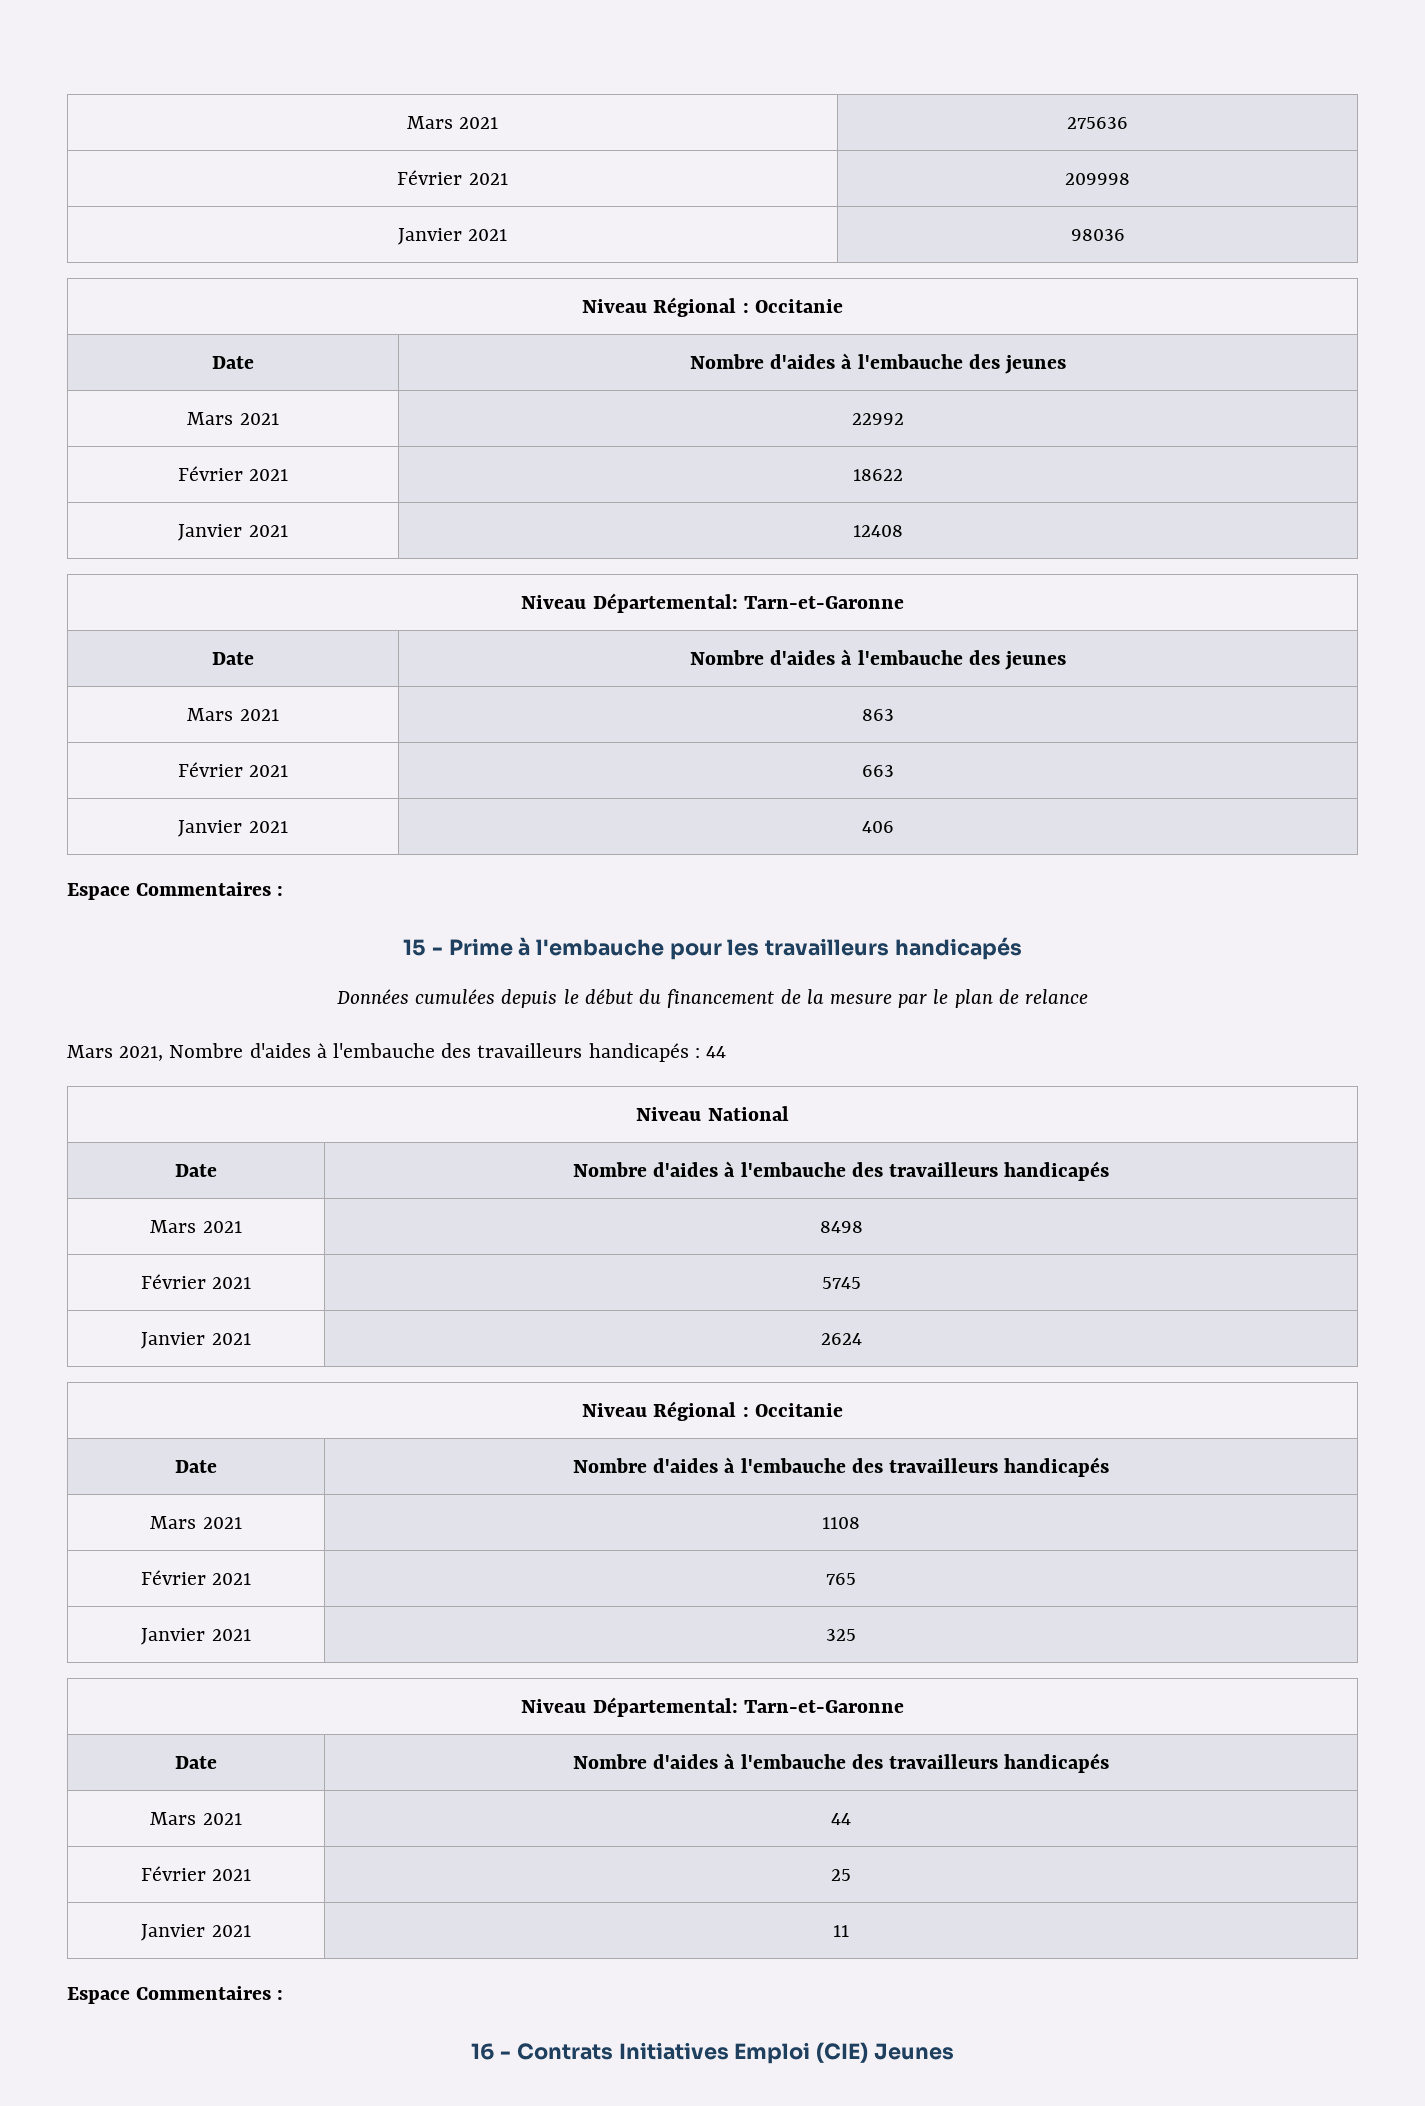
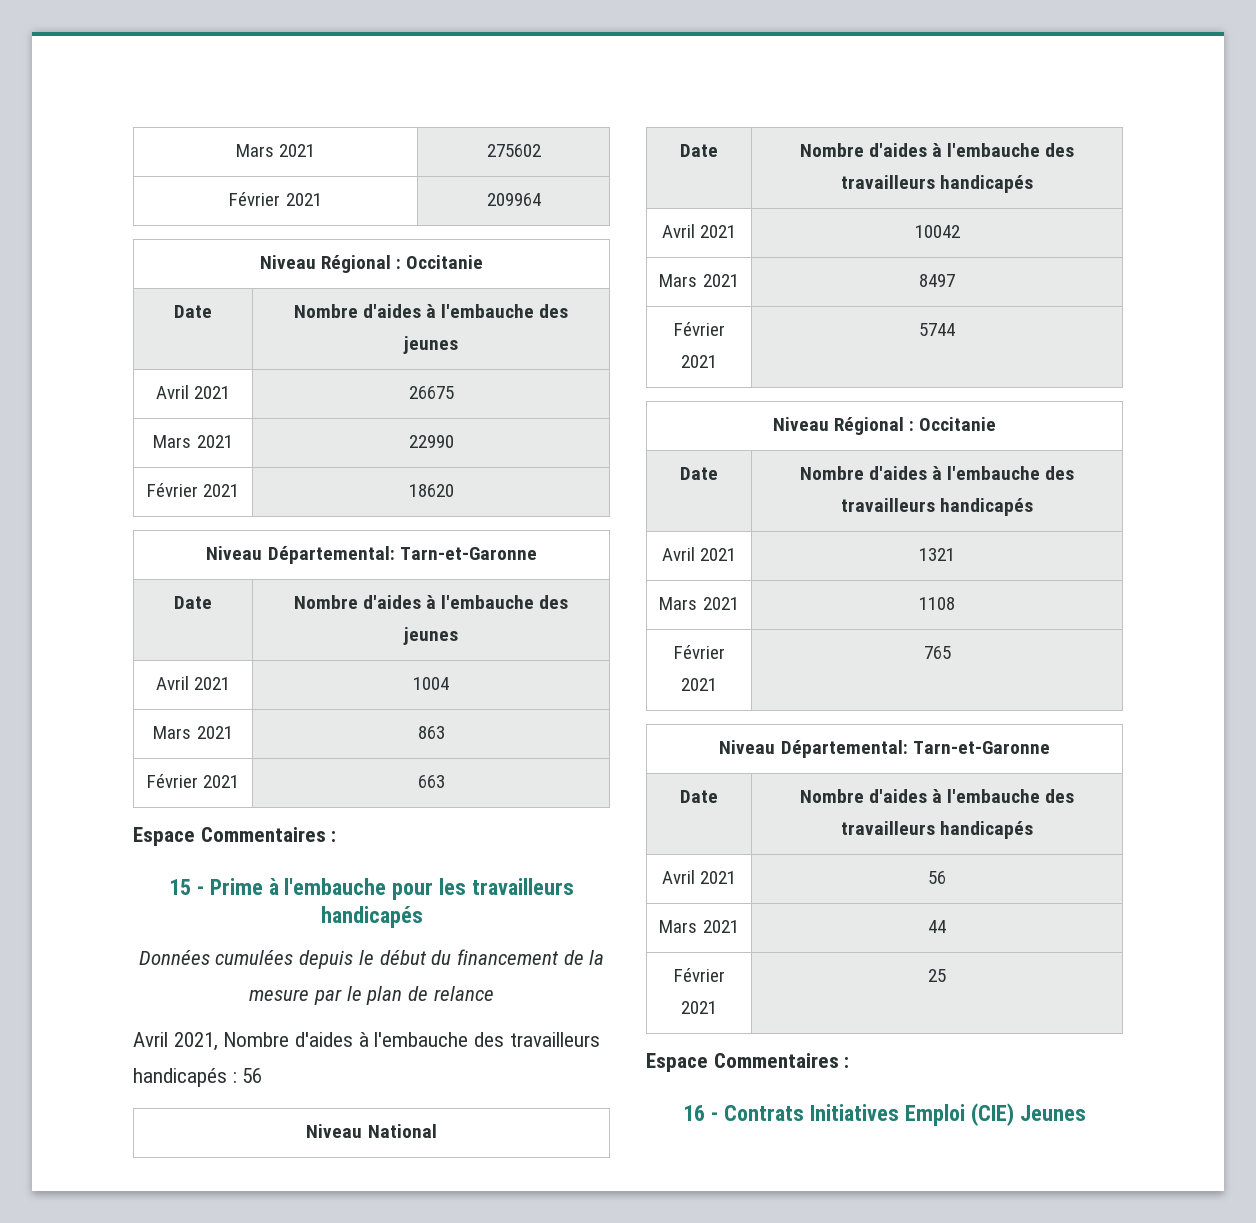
- Mars 2021 | 275636
- Février 2021 | 209998
- Janvier 2021 | 98036
+ Mars 2021 | 275602
+ Février 2021 | 209964
- Mars 2021 | 22992
- Février 2021 | 18622
- Janvier 2021 | 12408
+ Avril 2021 | 26675
+ Mars 2021 | 22990
+ Février 2021 | 18620
+ Avril 2021 | 1004
- Janvier 2021 | 406
- Mars 2021, Nombre d'aides à l'embauche des travailleurs handicapés : 44
+ Avril 2021, Nombre d'aides à l'embauche des travailleurs handicapés : 56
- Mars 2021 | 8498
- Février 2021 | 5745
- Janvier 2021 | 2624
+ Avril 2021 | 10042
+ Mars 2021 | 8497
+ Février 2021 | 5744
+ Avril 2021 | 1321
- Janvier 2021 | 325
+ Avril 2021 | 56
- Janvier 2021 | 11

